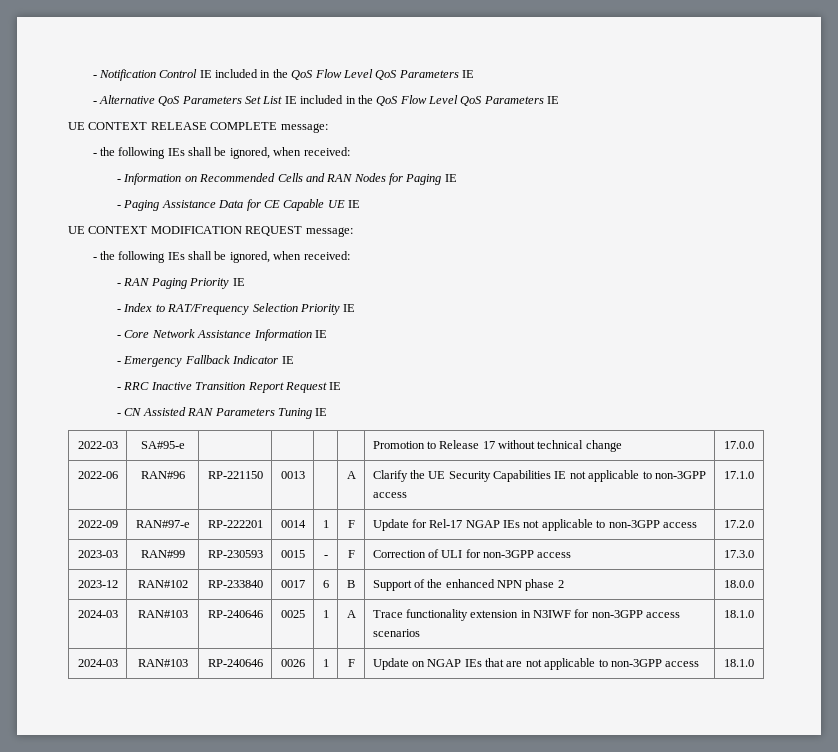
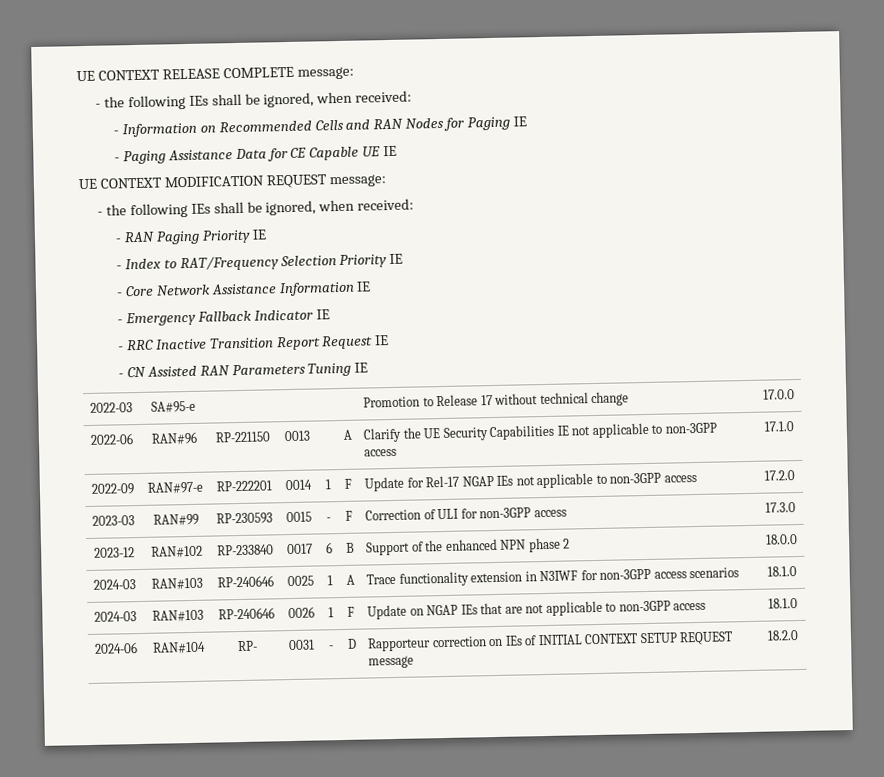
- - Notification Control IE included in the QoS Flow Level QoS Parameters IE
- - Alternative QoS Parameters Set List IE included in the QoS Flow Level QoS Parameters IE
+ 2024-06 | RAN#104 | RP- | 0031 | - | D | Rapporteur correction on IEs of INITIAL CONTEXT SETUP REQUEST message | 18.2.0

